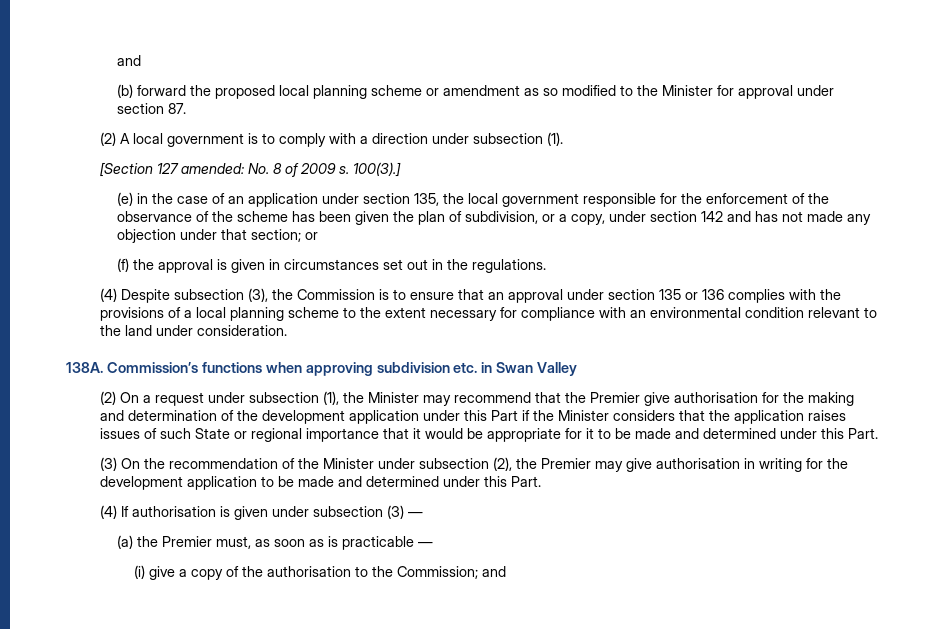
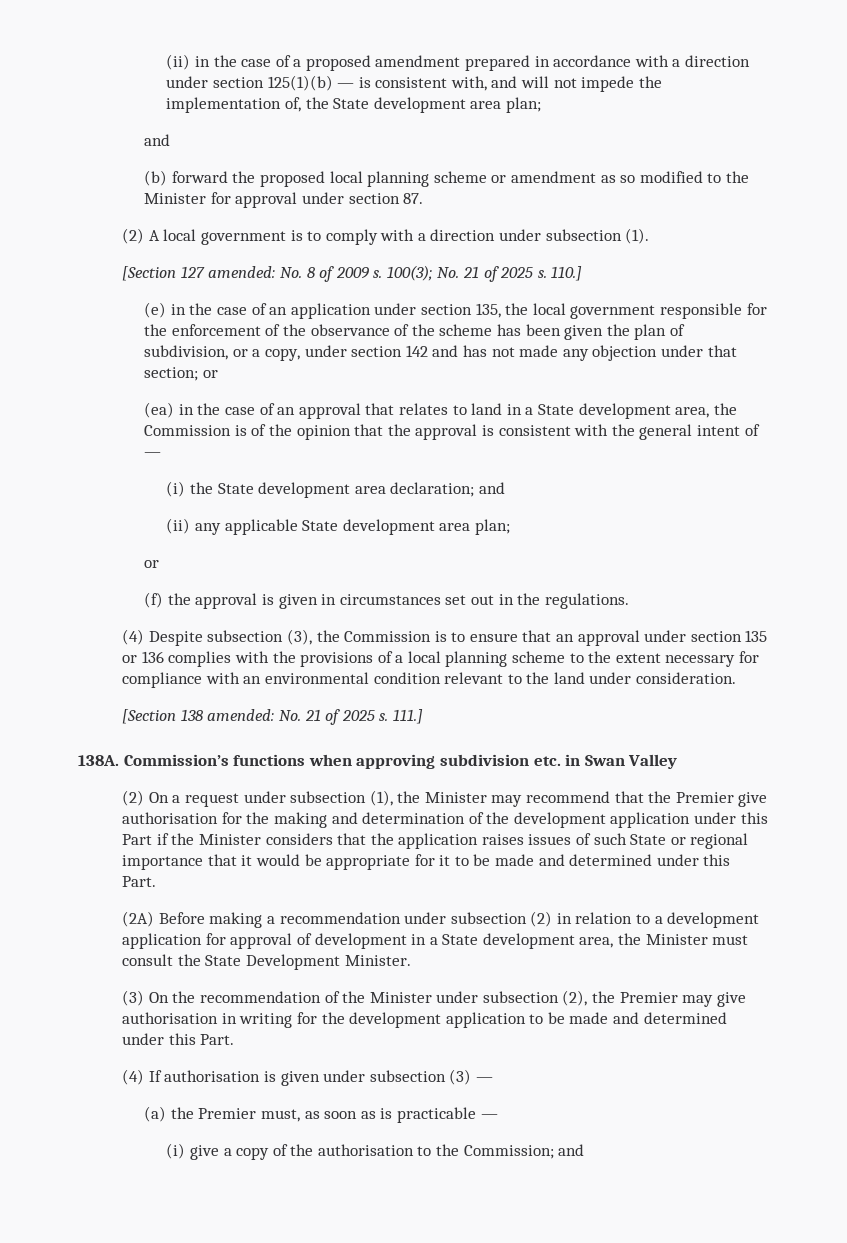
+ (ii) in the case of a proposed amendment prepared in accordance with a direction under section 125(1)(b) — is consistent with, and will not impede the implementation of, the State development area plan;
- 100(3).]
+ 100(3); No. 21 of 2025 s. 110.]
+ (ea) in the case of an approval that relates to land in a State development area, the Commission is of the opinion that the approval is consistent with the general intent of —
+ (i) the State development area declaration; and
+ (ii) any applicable State development area plan;
+ or
+ [Section 138 amended: No. 21 of 2025 s. 111.]
+ (2A) Before making a recommendation under subsection (2) in relation to a development application for approval of development in a State development area, the Minister must consult the State Development Minister.

